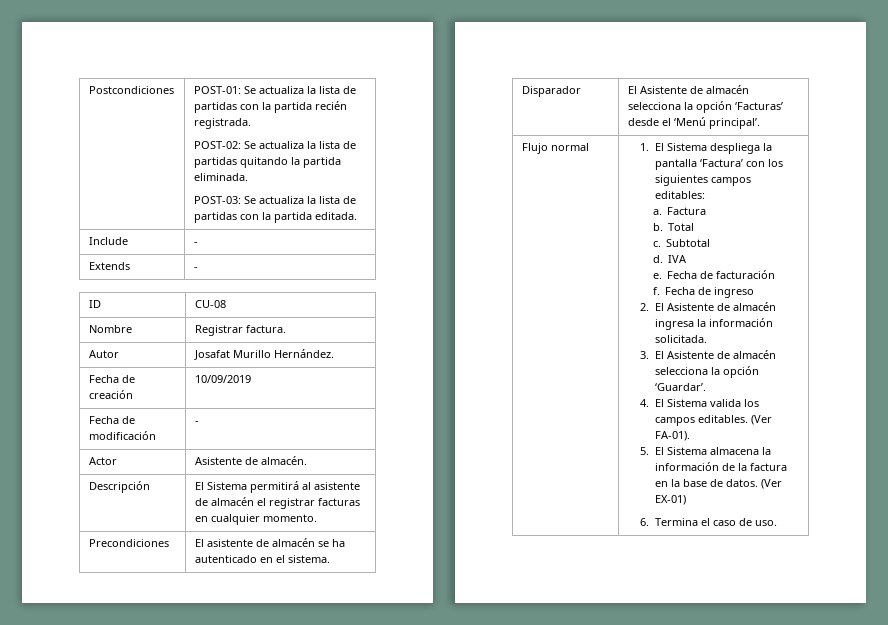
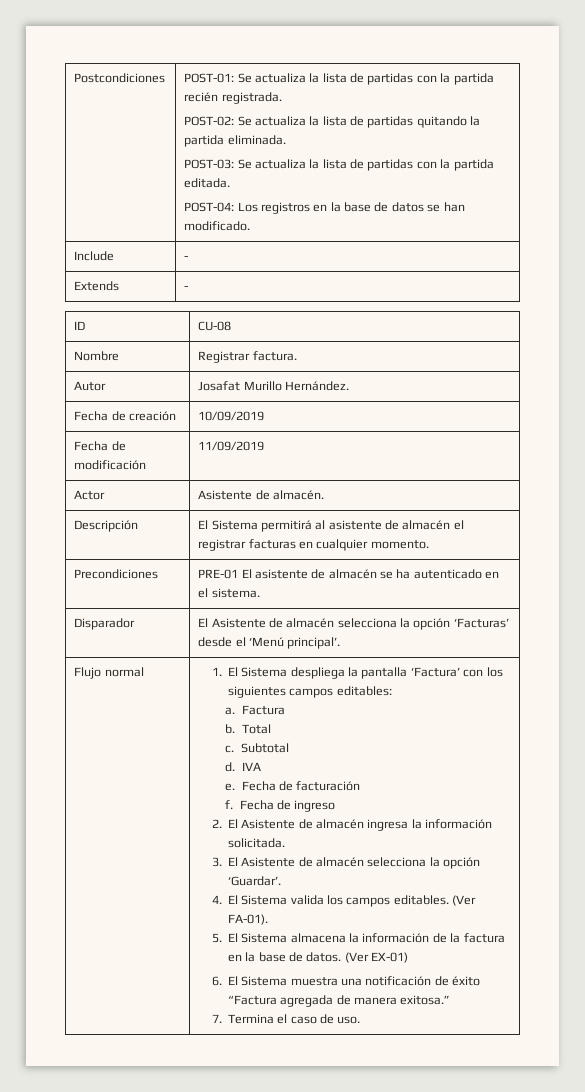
+ POST-04: Los registros en la base de datos se han modificado.
- Fecha de modificación | -
+ Fecha de modificación | 11/09/2019
- Precondiciones | El asistente de almacén se ha autenticado en el sistema.
+ Precondiciones | PRE-01 El asistente de almacén se ha autenticado en el sistema.
- 6. Termina el caso de uso.
+ 6. El Sistema muestra una notificación de éxito “Factura agregada de manera exitosa.”
+ 7. Termina el caso de uso.

